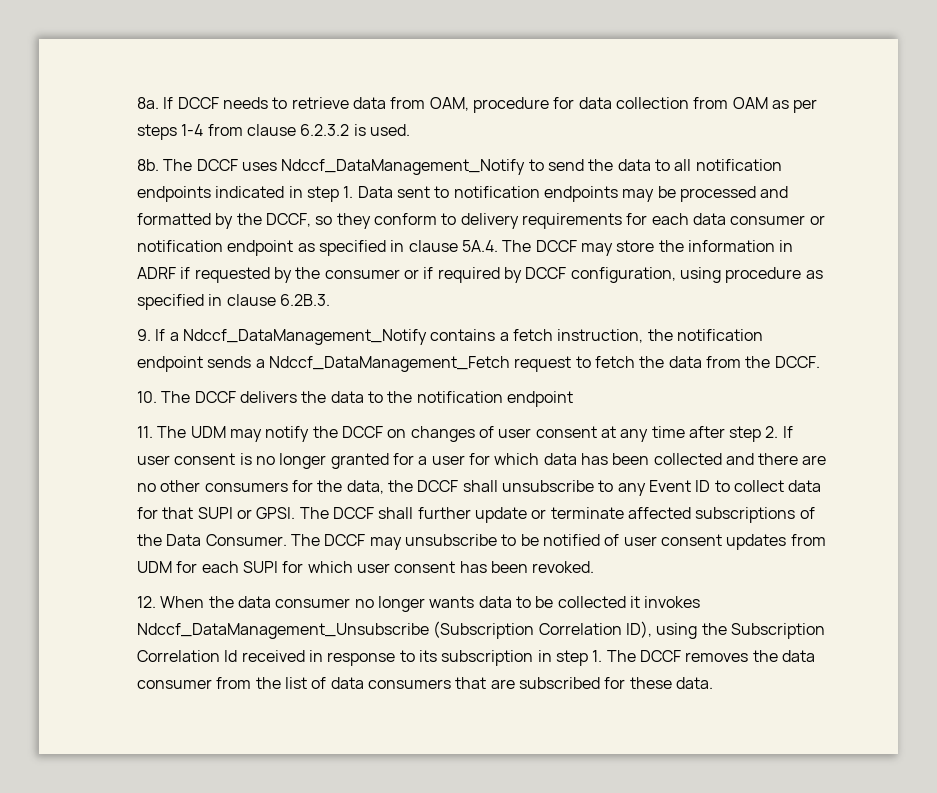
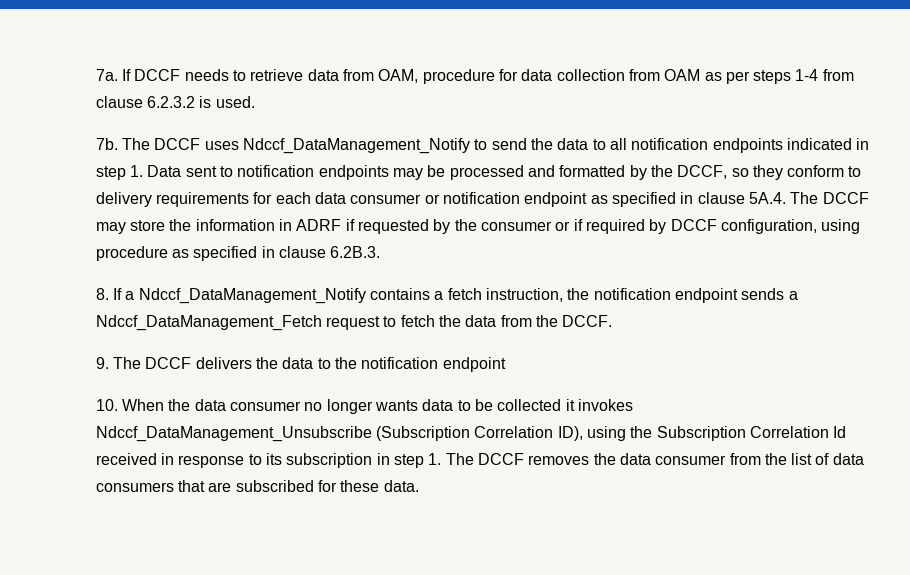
- 8a.
+ 7a.
- 8b.
+ 7b.
- 9. If a Ndccf_DataManagement_Notify contains a fetch instruction, the notification endpoint sends a Ndccf_DataManagement_Fetch request to fetch the data from the DCCF.
+ 8. If a Ndccf_DataManagement_Notify contains a fetch instruction, the notification endpoint sends a Ndccf_DataManagement_Fetch request to fetch the data from the DCCF.
- 10. The DCCF delivers the data to the notification endpoint
+ 9. The DCCF delivers the data to the notification endpoint
- 11. The UDM may notify the DCCF on changes of user consent at any time after step 2. If user consent is no longer granted for a user for which data has been collected and there are no other consumers for the data, the DCCF shall unsubscribe to any Event ID to collect data for that SUPI or GPSI. The DCCF shall further update or terminate affected subscriptions of the Data Consumer. The DCCF may unsubscribe to be notified of user consent updates from UDM for each SUPI for which user consent has been revoked.
- 12. When the data consumer no longer wants data to be collected it invokes Ndccf_DataManagement_Unsubscribe (Subscription Correlation ID), using the Subscription Correlation Id received in response to its subscription in step 1. The DCCF removes the data consumer from the list of data consumers that are subscribed for these data.
+ 10. When the data consumer no longer wants data to be collected it invokes Ndccf_DataManagement_Unsubscribe (Subscription Correlation ID), using the Subscription Correlation Id received in response to its subscription in step 1. The DCCF removes the data consumer from the list of data consumers that are subscribed for these data.

